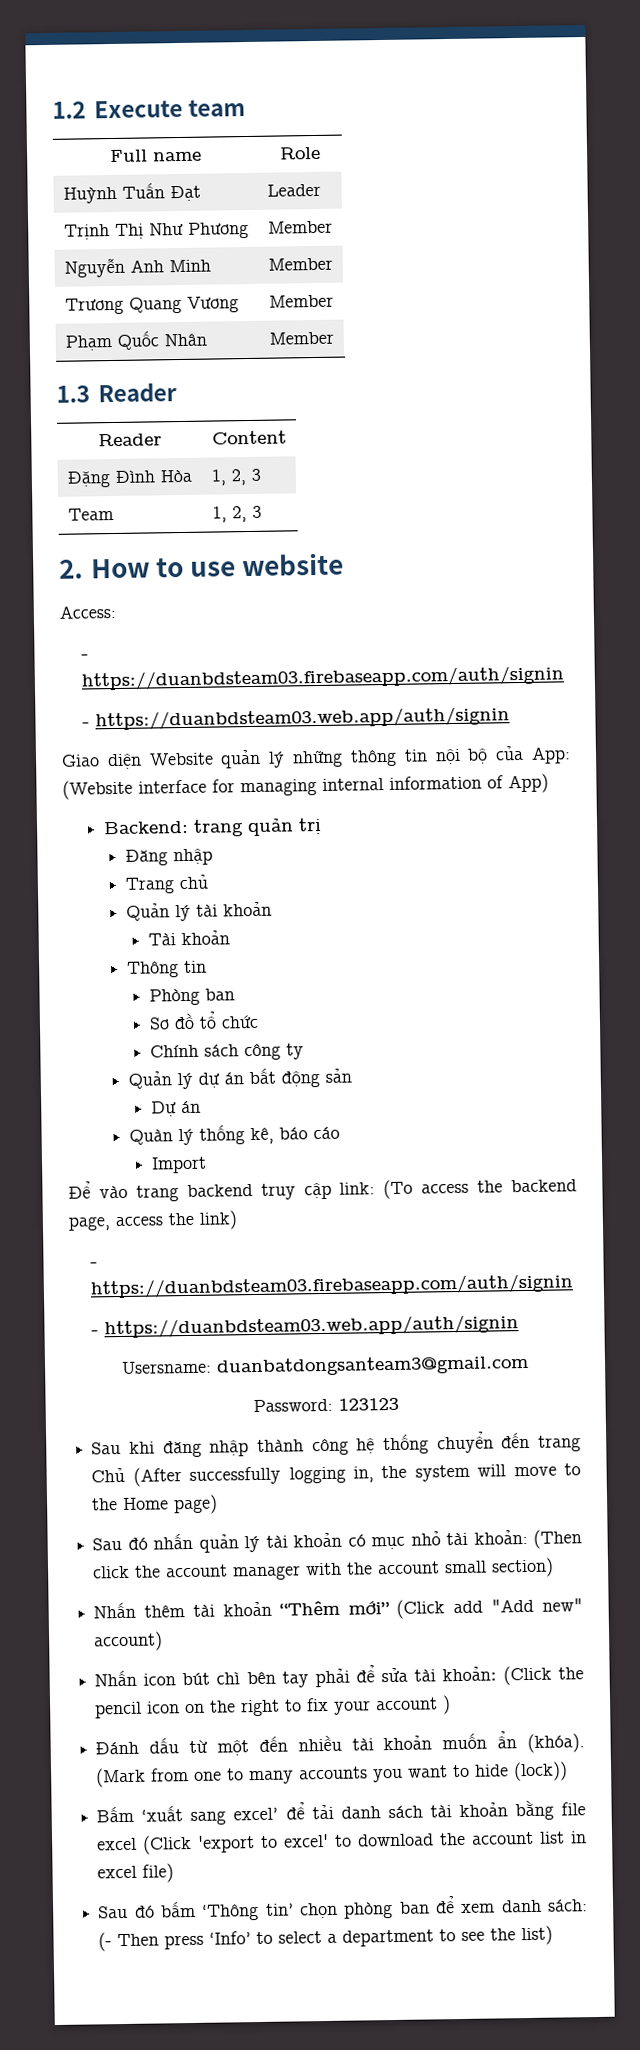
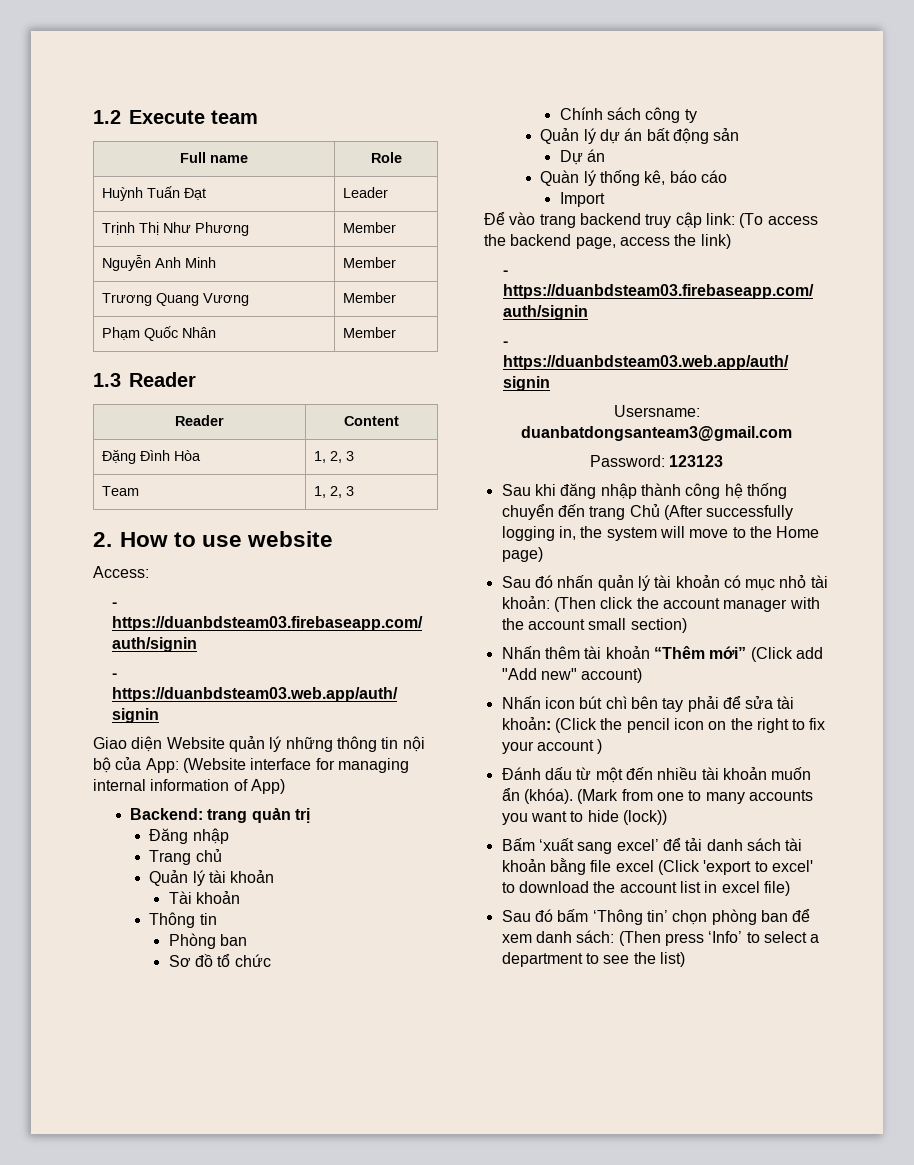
- Sau đó bấm ‘Thông tin’ chọn phòng ban để xem danh sách: (- Then press ‘Info’ to select a department to see the list)
+ Sau đó bấm ‘Thông tin’ chọn phòng ban để xem danh sách: (Then press ‘Info’ to select a department to see the list)

